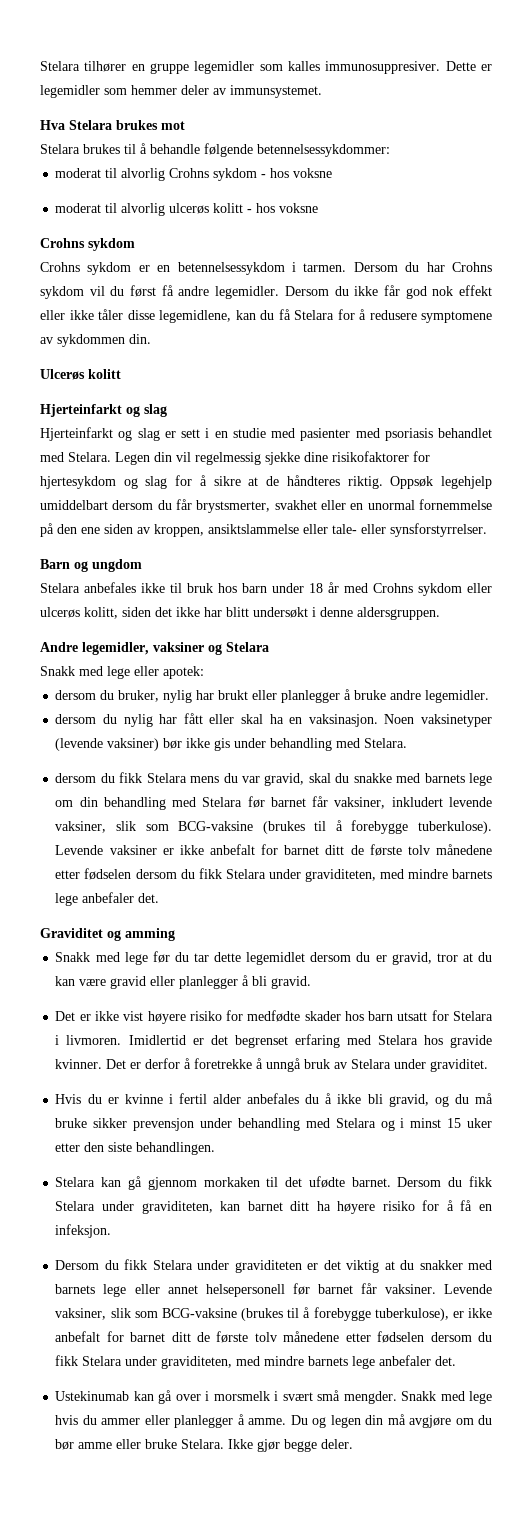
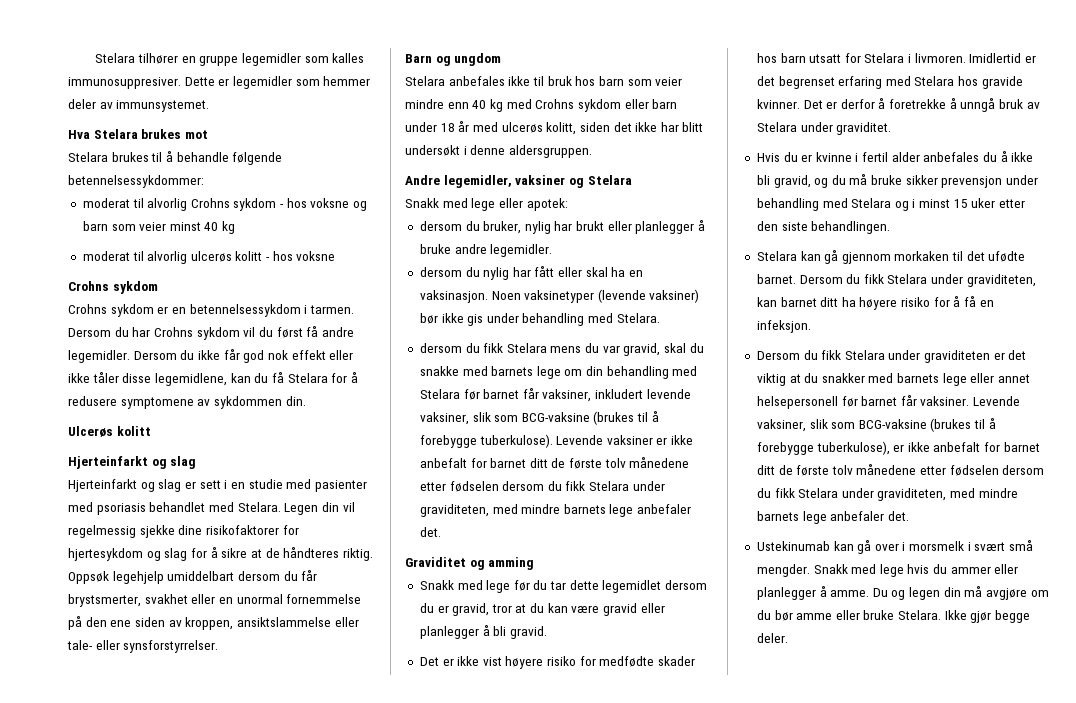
- moderat til alvorlig Crohns sykdom - hos voksne
+ moderat til alvorlig Crohns sykdom - hos voksne og barn som veier minst 40 kg
- Stelara anbefales ikke til bruk hos barn under 18 år med Crohns sykdom eller ulcerøs kolitt, siden det ikke har blitt undersøkt i denne aldersgruppen.
+ Stelara anbefales ikke til bruk hos barn som veier mindre enn 40 kg med Crohns sykdom eller barn under 18 år med ulcerøs kolitt, siden det ikke har blitt undersøkt i denne aldersgruppen.

